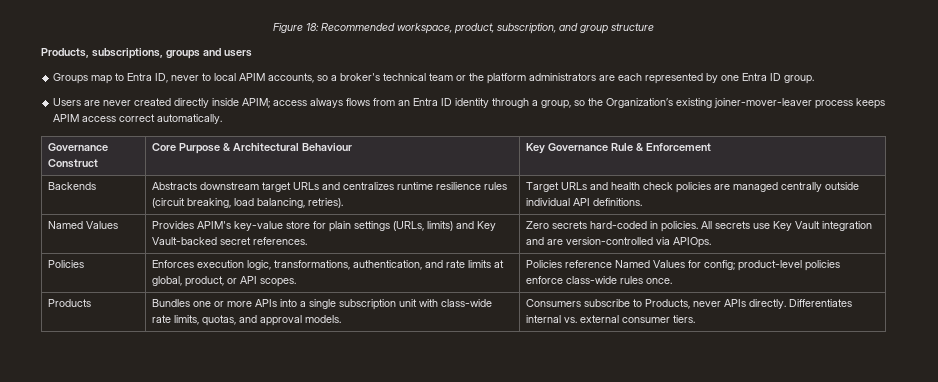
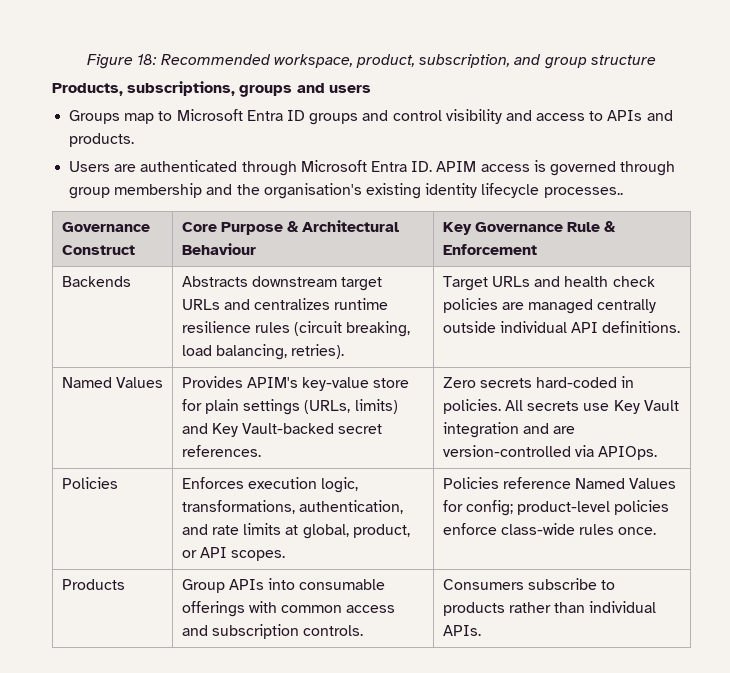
- Groups map to Entra ID, never to local APIM accounts, so a broker's technical team or the platform administrators are each represented by one Entra ID group.
- Users are never created directly inside APIM; access always flows from an Entra ID identity through a group, so the Organization’s existing joiner-mover-leaver process keeps APIM access correct automatically.
+ Groups map to Microsoft Entra ID groups and control visibility and access to APIs and products.
+ Users are authenticated through Microsoft Entra ID. APIM access is governed through group membership and the organisation's existing identity lifecycle processes..
- Products | Bundles one or more APIs into a single subscription unit with class-wide rate limits, quotas, and approval models. | Consumers subscribe to Products, never APIs directly. Differentiates internal vs. external consumer tiers.
+ Products | Group APIs into consumable offerings with common access and subscription controls. | Consumers subscribe to products rather than individual APIs.

